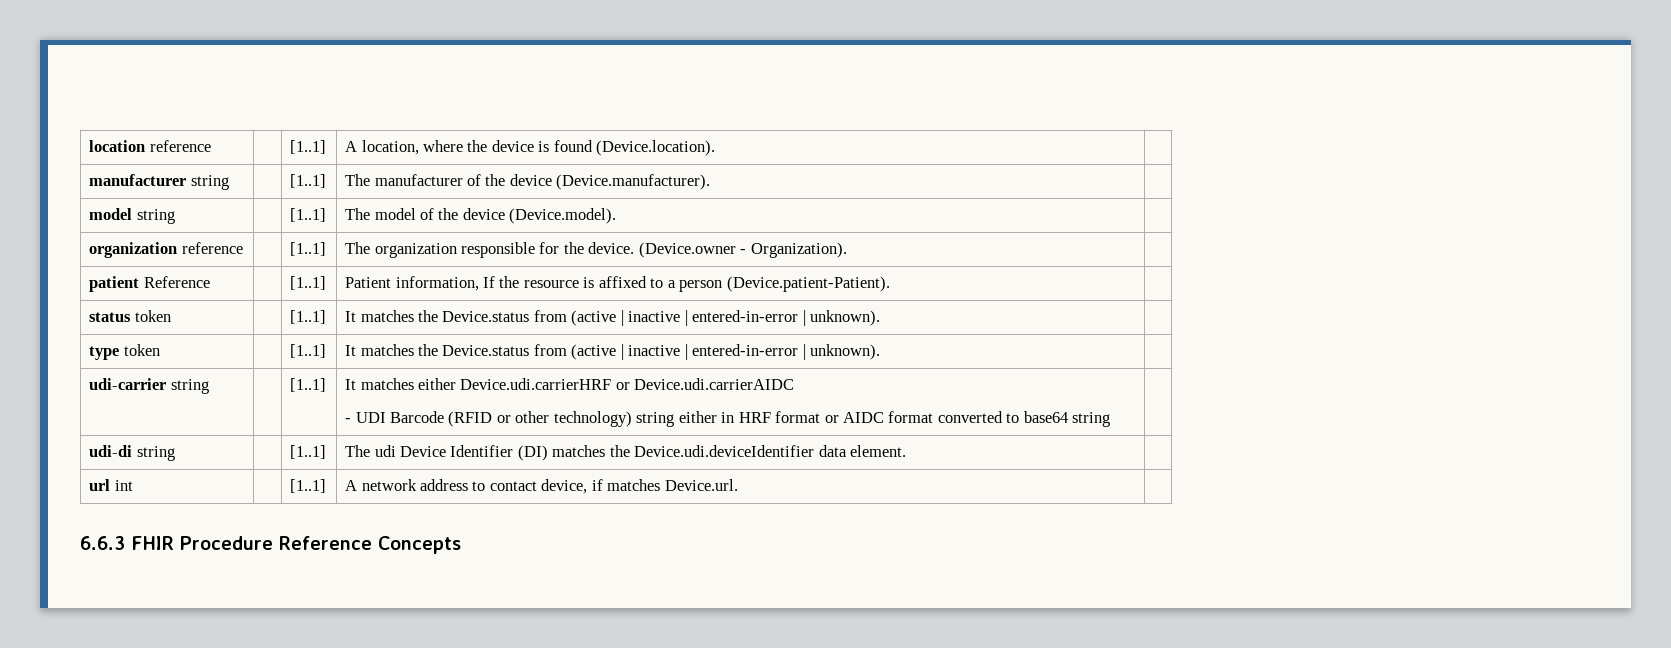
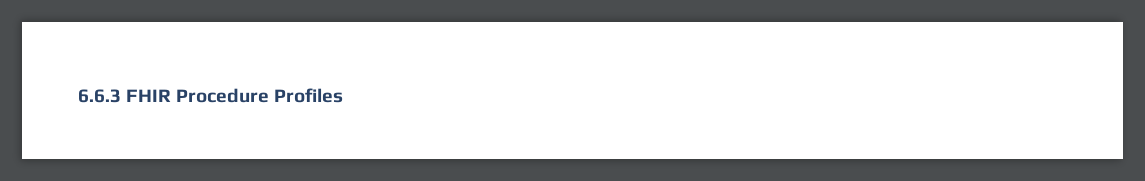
- location reference | | [1..1] | A location, where the device is found (Device.location). |
- manufacturer string | | [1..1] | The manufacturer of the device (Device.manufacturer). |
- model string | | [1..1] | The model of the device (Device.model). |
- organization reference | | [1..1] | The organization responsible for the device. (Device.owner - Organization). |
- patient Reference | | [1..1] | Patient information, If the resource is affixed to a person (Device.patient-Patient). |
- status token | | [1..1] | It matches the Device.status from (active | inactive | entered-in-error | unknown). |
- type token | | [1..1] | It matches the Device.status from (active | inactive | entered-in-error | unknown). |
- udi-carrier string | | [1..1] | It matches either Device.udi.carrierHRF or Device.udi.carrierAIDC
- - UDI Barcode (RFID or other technology) string either in HRF format or AIDC format converted to base64 string |
- udi-di string | | [1..1] | The udi Device Identifier (DI) matches the Device.udi.deviceIdentifier data element. |
- url int | | [1..1] | A network address to contact device, if matches Device.url. |
- 6.6.3 FHIR Procedure Reference Concepts
+ 6.6.3 FHIR Procedure Profiles

